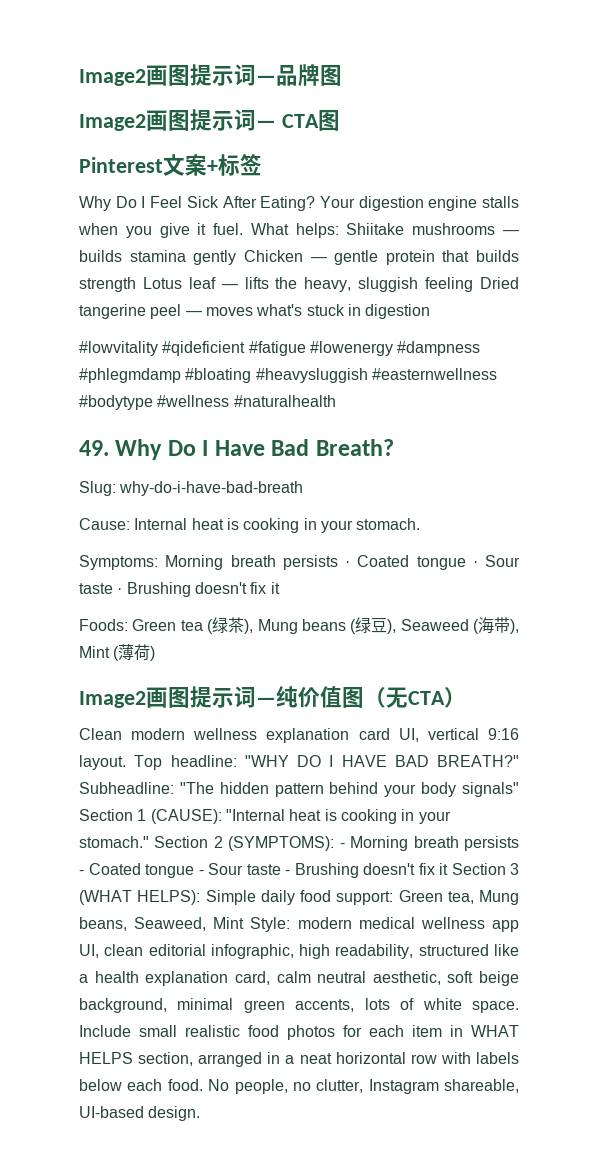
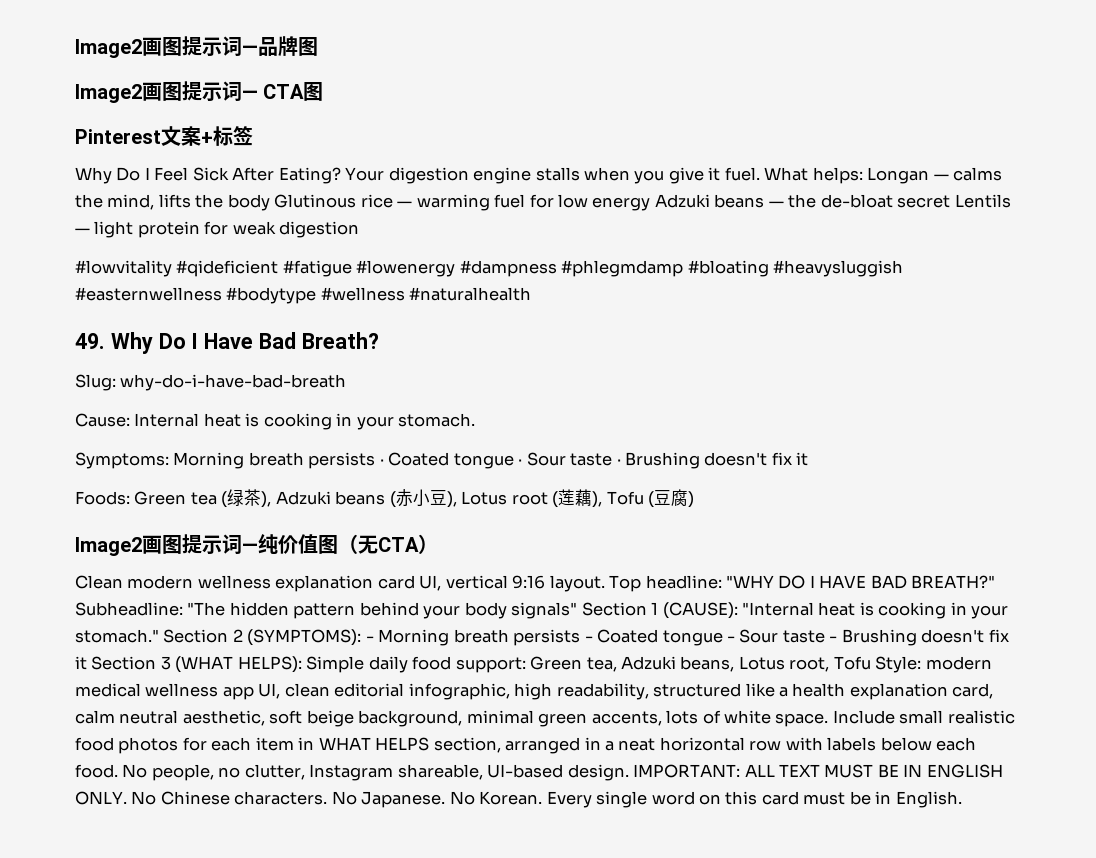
- What helps: Shiitake mushrooms — builds stamina gently Chicken — gentle protein that builds strength Lotus leaf — lifts the heavy, sluggish feeling Dried tangerine peel — moves what's stuck in digestion
+ What helps: Longan — calms the mind, lifts the body Glutinous rice — warming fuel for low energy Adzuki beans — the de-bloat secret Lentils — light protein for weak digestion
- Foods: Green tea (绿茶), Mung beans (绿豆), Seaweed (海带), Mint (薄荷)
+ Foods: Green tea (绿茶), Adzuki beans (赤小豆), Lotus root (莲藕), Tofu (豆腐)
- Section 2 (SYMPTOMS): - Morning breath persists - Coated tongue - Sour taste - Brushing doesn't fix it Section 3 (WHAT HELPS): Simple daily food support: Green tea, Mung beans, Seaweed, Mint Style: modern medical wellness app UI, clean editorial infographic, high readability, structured like a health explanation card, calm neutral aesthetic, soft beige background, minimal green accents, lots of white space.
+ Section 2 (SYMPTOMS): - Morning breath persists - Coated tongue - Sour taste - Brushing doesn't fix it Section 3 (WHAT HELPS): Simple daily food support: Green tea, Adzuki beans, Lotus root, Tofu Style: modern medical wellness app UI, clean editorial infographic, high readability, structured like a health explanation card, calm neutral aesthetic, soft beige background, minimal green accents, lots of white space.
+ IMPORTANT: ALL TEXT MUST BE IN ENGLISH ONLY. No Chinese characters. No Japanese. No Korean. Every single word on this card must be in English.

